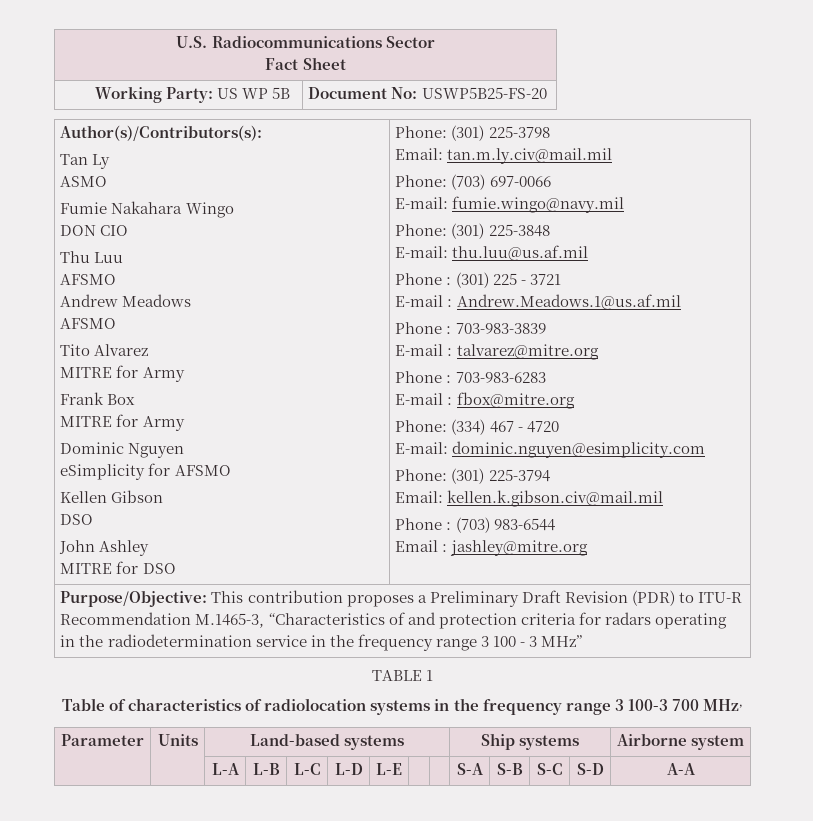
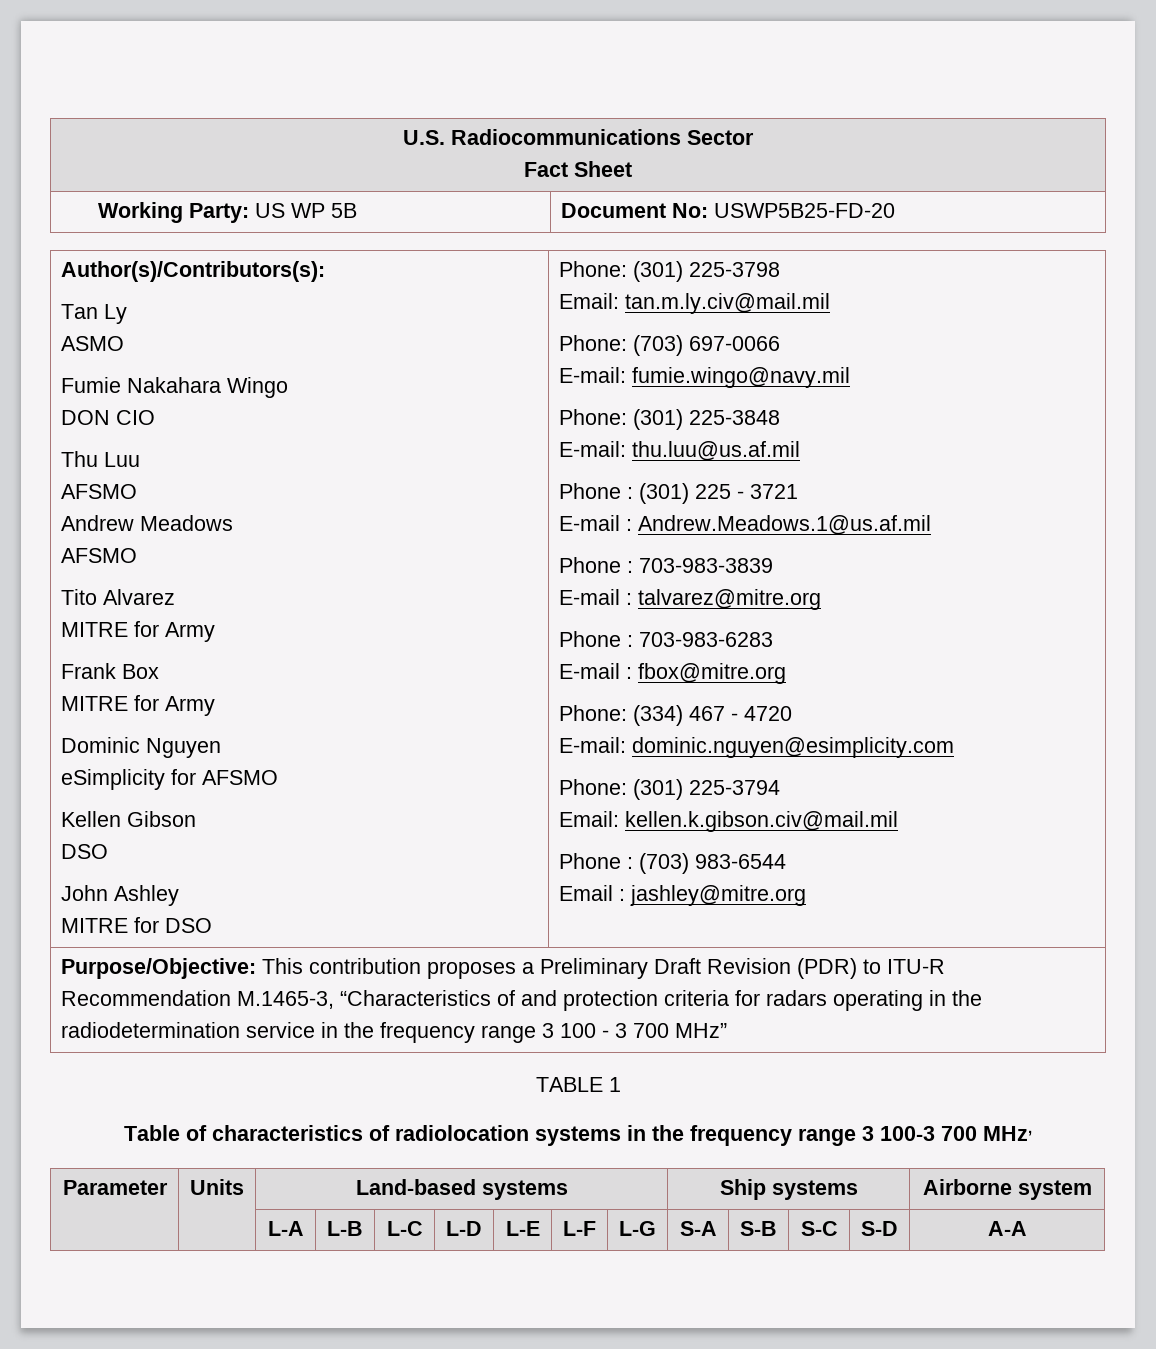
- Working Party: US WP 5B | Document No: USWP5B25-FS-20
+ Working Party: US WP 5B | Document No: USWP5B25-FD-20
- Purpose/Objective: This contribution proposes a Preliminary Draft Revision (PDR) to ITU-R Recommendation M.1465-3, “Characteristics of and protection criteria for radars operating in the radiodetermination service in the frequency range 3 100 - 3 MHz”
+ Purpose/Objective: This contribution proposes a Preliminary Draft Revision (PDR) to ITU-R Recommendation M.1465-3, “Characteristics of and protection criteria for radars operating in the radiodetermination service in the frequency range 3 100 - 3 700 MHz”
- | | L-A | L-B | L-C | L-D | L-E | | | S-A | S-B | S-C | S-D | A-A
+ | | L-A | L-B | L-C | L-D | L-E | L-F | L-G | S-A | S-B | S-C | S-D | A-A

